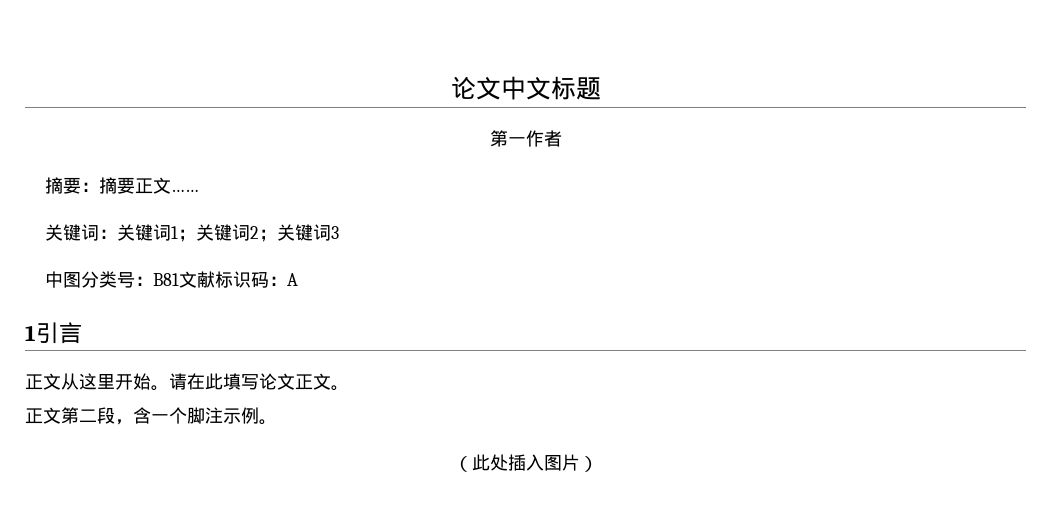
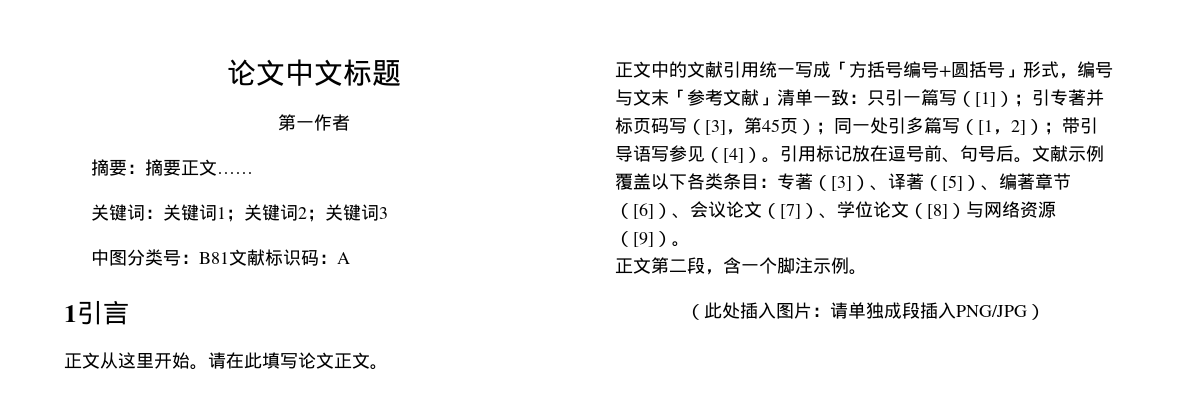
+ 正文中的文献引用统一写成「方括号编号+圆括号」形式，编号与文末「参考文献」清单一致：只引一篇写（[1]）；引专著并标页码写（[3]，第45页）；同一处引多篇写（[1，2]）；带引导语写参见（[4]）。引用标记放在逗号前、句号后。文献示例覆盖以下各类条目：专著（[3]）、译著（[5]）、编著章节（[6]）、会议论文（[7]）、学位论文（[8]）与网络资源（[9]）。
- （此处插入图片）
+ （此处插入图片：请单独成段插入PNG/JPG）

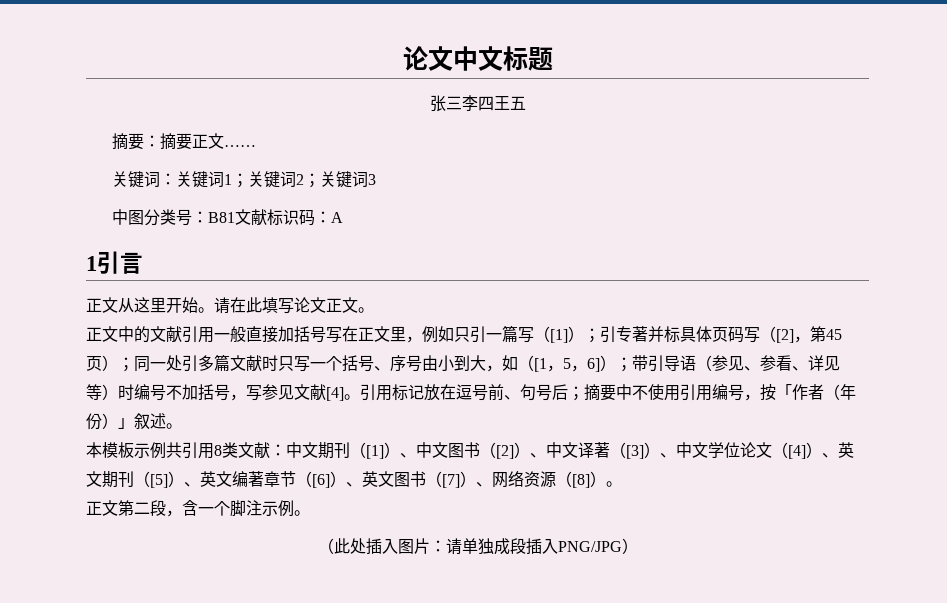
- 第一作者
+ 张三李四王五
- 正文中的文献引用统一写成「方括号编号+圆括号」形式，编号与文末「参考文献」清单一致：只引一篇写（[1]）；引专著并标页码写（[3]，第45页）；同一处引多篇写（[1，2]）；带引导语写参见（[4]）。
+ 正文中的文献引用一般直接加括号写在正文里，例如只引一篇写（[1]）；引专著并标具体页码写（[2]，第45页）；同一处引多篇文献时只写一个括号、序号由小到大，如（[1，5，6]）；带引导语（参见、参看、详见等）时编号不加括号，写参见文献[4]。
- 引用标记放在逗号前、句号后。文献示例覆盖以下各类条目：专著（[3]）、译著（[5]）、编著章节（[6]）、会议论文（[7]）、学位论文（[8]）与网络资源（[9]）。
+ 引用标记放在逗号前、句号后；摘要中不使用引用编号，按「作者（年份）」叙述。
+ 本模板示例共引用8类文献：中文期刊（[1]）、中文图书（[2]）、中文译著（[3]）、中文学位论文（[4]）、英文期刊（[5]）、英文编著章节（[6]）、英文图书（[7]）、网络资源（[8]）。

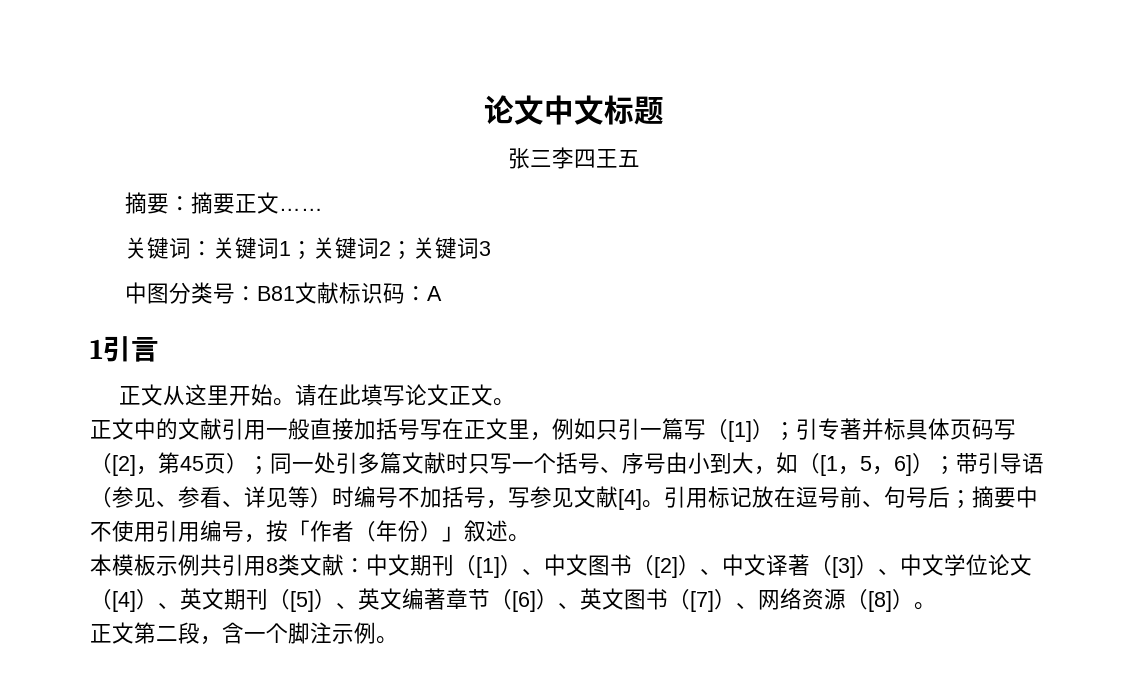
- （此处插入图片：请单独成段插入PNG/JPG）

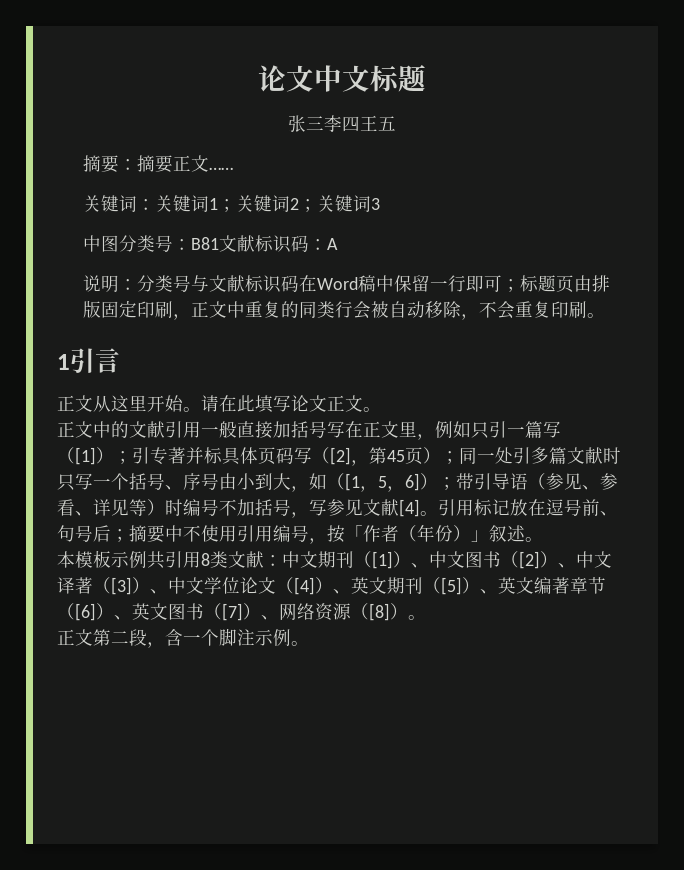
+ 说明：分类号与文献标识码在Word稿中保留一行即可；标题页由排版固定印刷，正文中重复的同类行会被自动移除，不会重复印刷。

